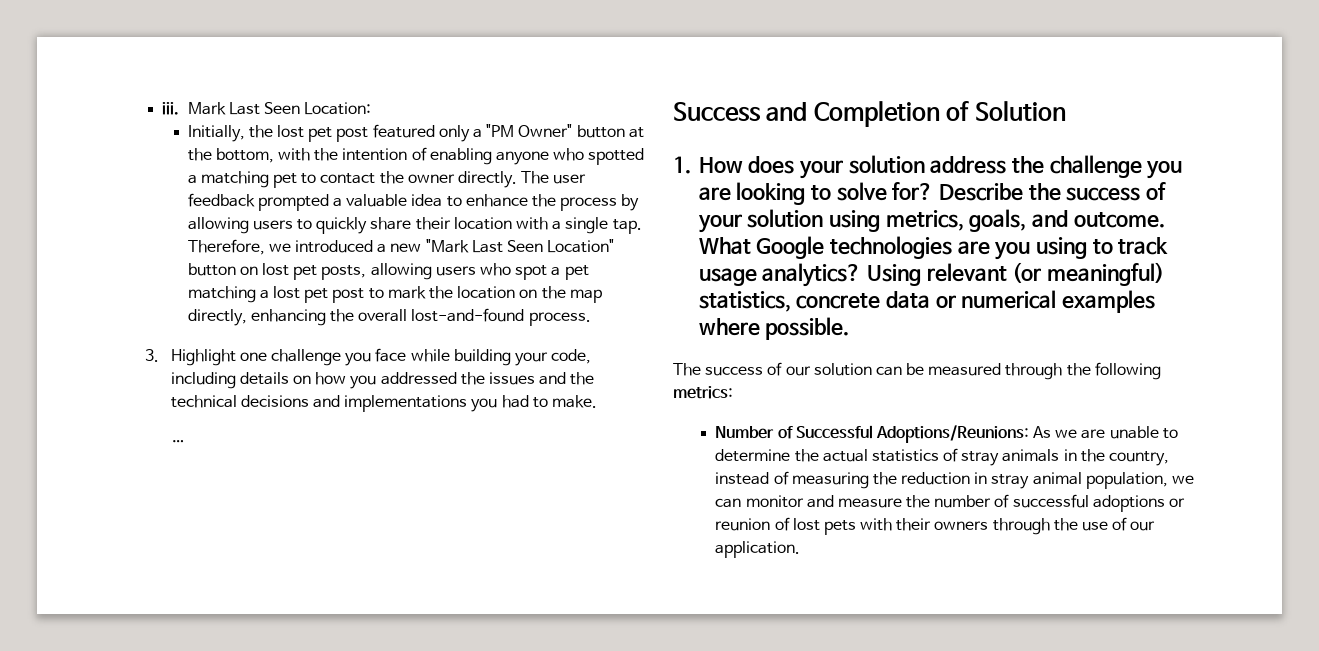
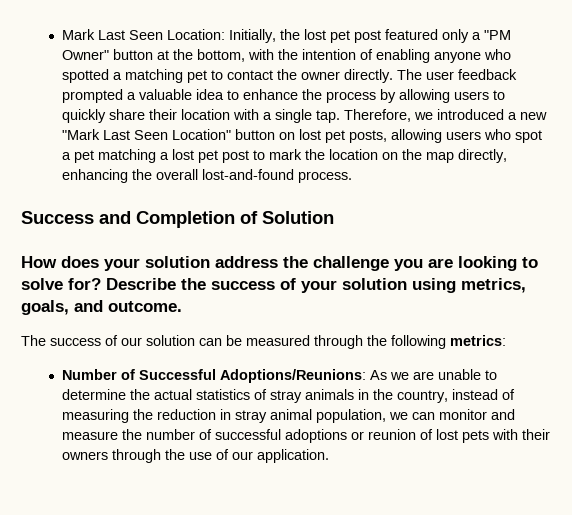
- iii. Mark Last Seen Location:
- Initially, the lost pet post featured only a "PM Owner" button at the bottom, with the intention of enabling anyone who spotted a matching pet to contact the owner directly.
+ Mark Last Seen Location: Initially, the lost pet post featured only a "PM Owner" button at the bottom, with the intention of enabling anyone who spotted a matching pet to contact the owner directly.
- 3. Highlight one challenge you face while building your code, including details on how you addressed the issues and the technical decisions and implementations you had to make.
- …
- 1. How does your solution address the challenge you are looking to solve for?
+ How does your solution address the challenge you are looking to solve for?
- What Google technologies are you using to track usage analytics? Using relevant (or meaningful) statistics, concrete data or numerical examples where possible.

